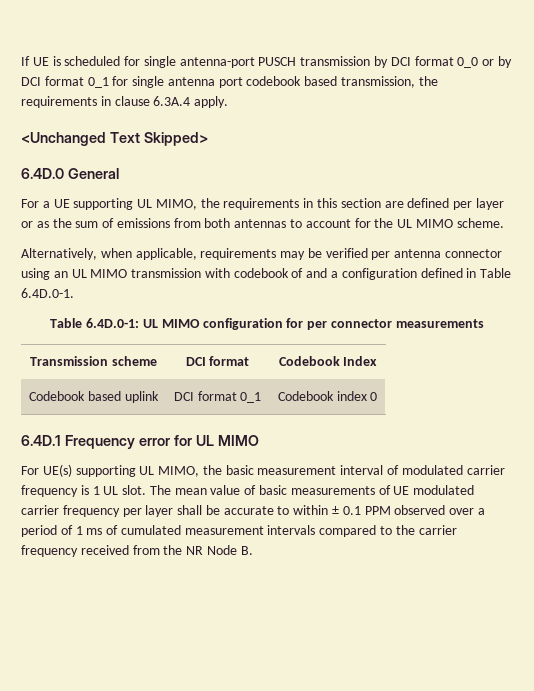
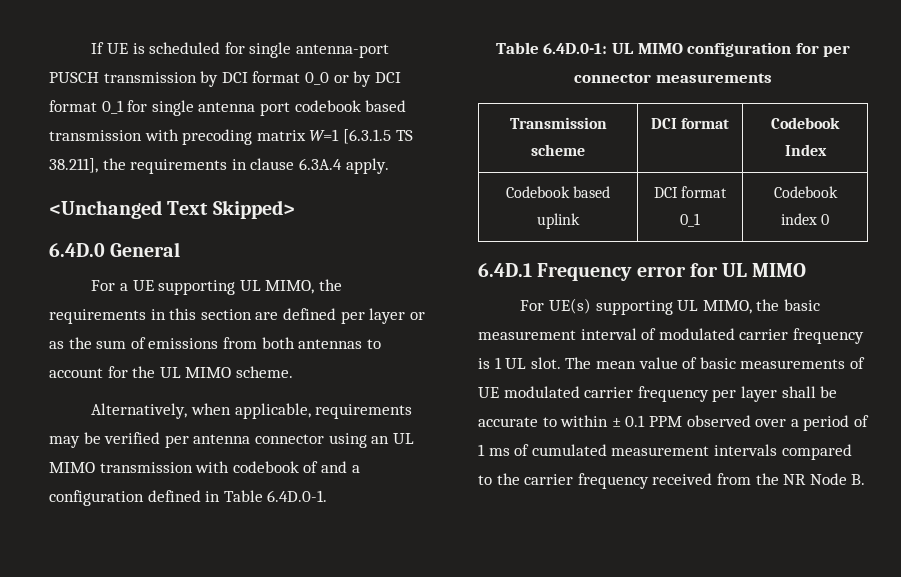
- If UE is scheduled for single antenna-port PUSCH transmission by DCI format 0_0 or by DCI format 0_1 for single antenna port codebook based transmission, the requirements in clause 6.3A.4 apply.
+ If UE is scheduled for single antenna-port PUSCH transmission by DCI format 0_0 or by DCI format 0_1 for single antenna port codebook based transmission with precoding matrix W=1 [6.3.1.5 TS 38.211], the requirements in clause 6.3A.4 apply.

